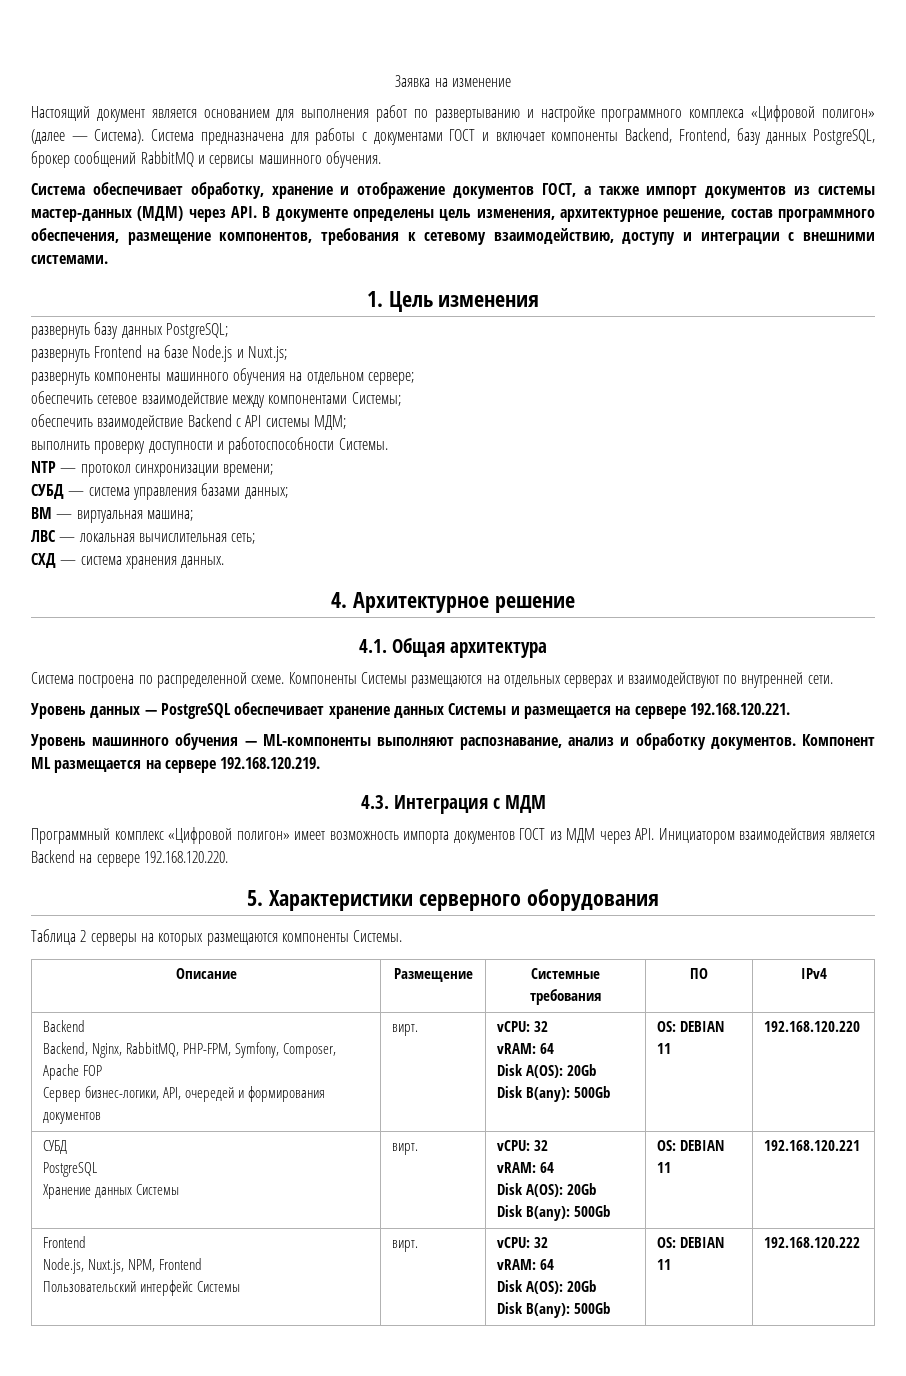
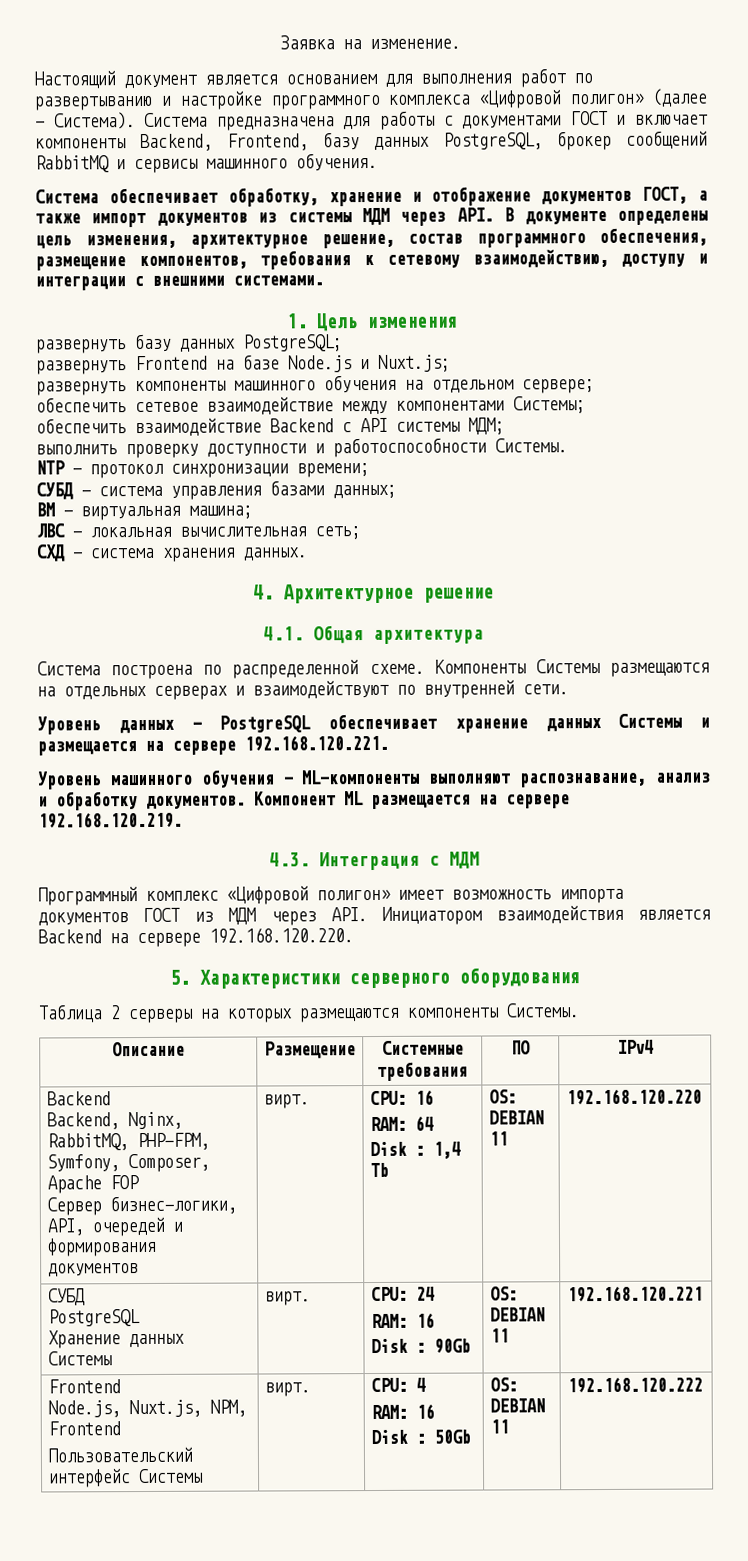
- Заявка на изменение
+ Заявка на изменение.
- Система обеспечивает обработку, хранение и отображение документов ГОСТ, а также импорт документов из системы мастер-данных (МДМ) через API. В документе определены цель изменения, архитектурное решение, состав программного обеспечения, размещение компонентов, требования к сетевому взаимодействию, доступу и интеграции с внешними системами.
+ Система обеспечивает обработку, хранение и отображение документов ГОСТ, а также импорт документов из системы МДМ через API. В документе определены цель изменения, архитектурное решение, состав программного обеспечения, размещение компонентов, требования к сетевому взаимодействию, доступу и интеграции с внешними системами.
  Описание | Размещение | Системные требования | ПО | IPv4
  Backend
  Backend, Nginx, RabbitMQ, PHP-FPM, Symfony, Composer, Apache FOP
- Сервер бизнес-логики, API, очередей и формирования документов | вирт. | vCPU: 32
- vRAM: 64
- Disk A(OS): 20Gb
- Disk B(any): 500Gb | OS: DEBIAN 11 | 192.168.120.220
+ Сервер бизнес-логики, API, очередей и формирования документов | вирт. | CPU: 16
+ RAM: 64
+ Disk : 1,4 Tb | OS: DEBIAN 11 | 192.168.120.220
  СУБД
  PostgreSQL
- Хранение данных Системы | вирт. | vCPU: 32
- vRAM: 64
- Disk A(OS): 20Gb
- Disk B(any): 500Gb | OS: DEBIAN 11 | 192.168.120.221
+ Хранение данных Системы | вирт. | CPU: 24
+ RAM: 16
+ Disk : 90Gb | OS: DEBIAN 11 | 192.168.120.221
  Frontend
  Node.js, Nuxt.js, NPM, Frontend
- Пользовательский интерфейс Системы | вирт. | vCPU: 32
- vRAM: 64
- Disk A(OS): 20Gb
- Disk B(any): 500Gb | OS: DEBIAN 11 | 192.168.120.222
+ Пользовательский интерфейс Системы | вирт. | CPU: 4
+ RAM: 16
+ Disk : 50Gb | OS: DEBIAN 11 | 192.168.120.222

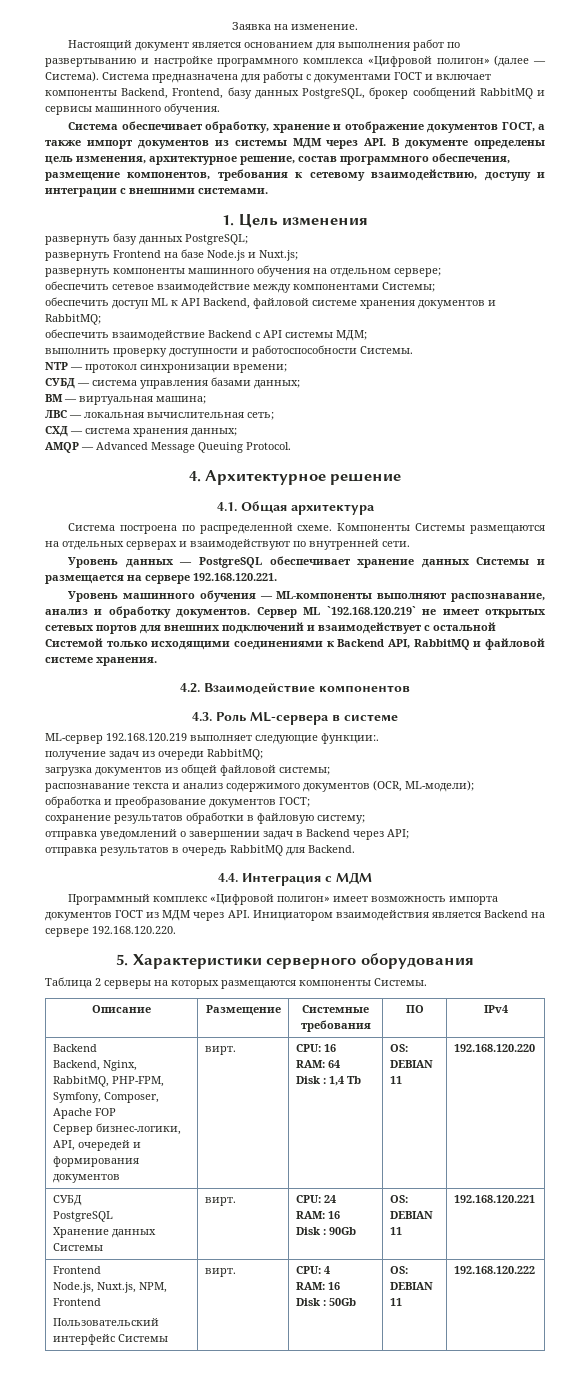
+ обеспечить доступ ML к API Backend, файловой системе хранения документов и RabbitMQ;
- СХД — система хранения данных.
+ СХД — система хранения данных;
+ AMQP — Advanced Message Queuing Protocol.
- Компонент ML размещается на сервере 192.168.120.219.
- 4.3. Интеграция с МДМ
+ Сервер ML `192.168.120.219` не имеет открытых сетевых портов для внешних подключений и взаимодействует с остальной Системой только исходящими соединениями к Backend API, RabbitMQ и файловой системе хранения.
+ 4.2. Взаимодействие компонентов
+ 4.3. Роль ML-сервера в системе
+ ML-сервер 192.168.120.219 выполняет следующие функции:.
+ получение задач из очереди RabbitMQ;
+ загрузка документов из общей файловой системы;
+ распознавание текста и анализ содержимого документов (OCR, ML-модели);
+ обработка и преобразование документов ГОСТ;
+ сохранение результатов обработки в файловую систему;
+ отправка уведомлений о завершении задач в Backend через API;
+ отправка результатов в очередь RabbitMQ для Backend.
+ 4.4. Интеграция с МДМ

